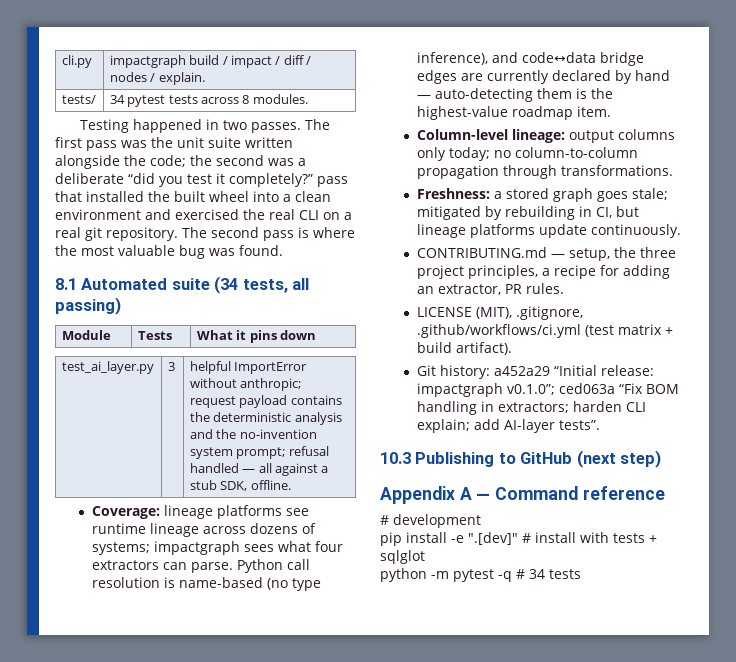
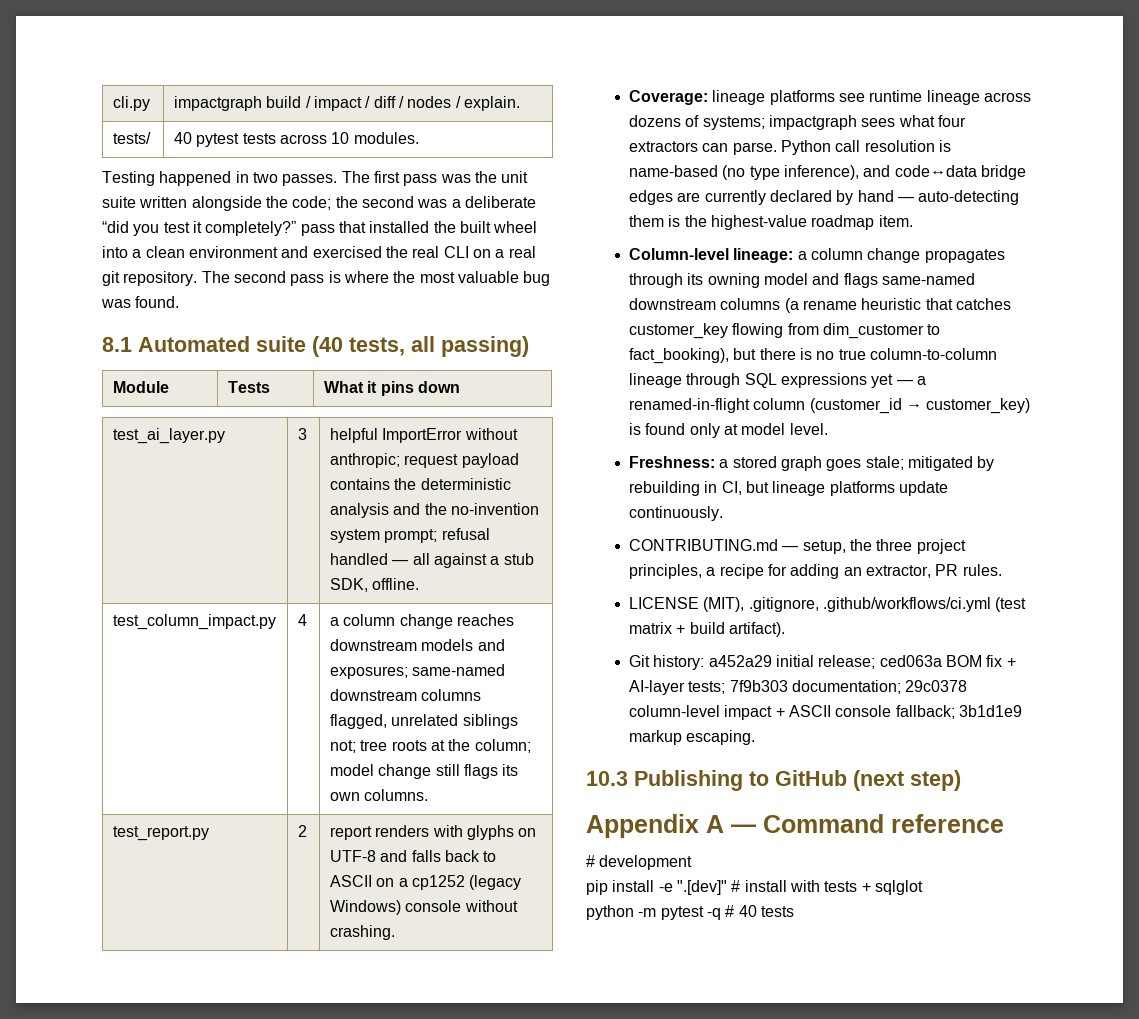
- tests/ | 34 pytest tests across 8 modules.
+ tests/ | 40 pytest tests across 10 modules.
- 8.1 Automated suite (34 tests, all passing)
+ 8.1 Automated suite (40 tests, all passing)
+ test_column_impact.py | 4 | a column change reaches downstream models and exposures; same-named downstream columns flagged, unrelated siblings not; tree roots at the column; model change still flags its own columns.
+ test_report.py | 2 | report renders with glyphs on UTF-8 and falls back to ASCII on a cp1252 (legacy Windows) console without crashing.
- Column-level lineage: output columns only today; no column-to-column propagation through transformations.
+ Column-level lineage: a column change propagates through its owning model and flags same-named downstream columns (a rename heuristic that catches customer_key flowing from dim_customer to fact_booking), but there is no true column-to-column lineage through SQL expressions yet — a renamed-in-flight column (customer_id → customer_key) is found only at model level.
- Git history: a452a29 “Initial release: impactgraph v0.1.0”; ced063a “Fix BOM handling in extractors; harden CLI explain; add AI-layer tests”.
+ Git history: a452a29 initial release; ced063a BOM fix + AI-layer tests; 7f9b303 documentation; 29c0378 column-level impact + ASCII console fallback; 3b1d1e9 markup escaping.
- python -m pytest -q # 34 tests
+ python -m pytest -q # 40 tests

